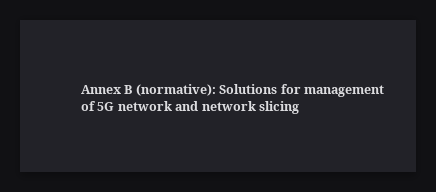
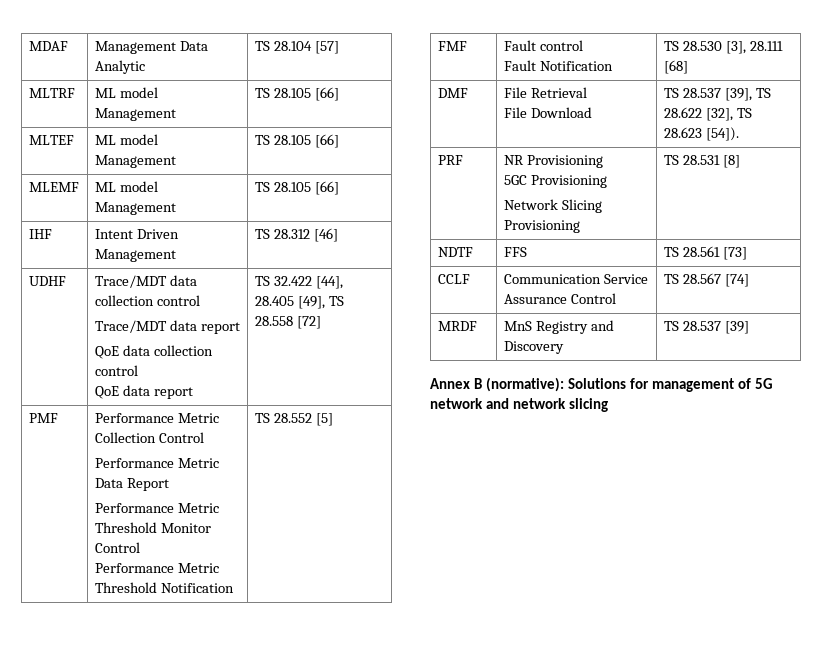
+ MDAF | Management Data Analytic | TS 28.104 [57]
+ MLTRF | ML model Management | TS 28.105 [66]
+ MLTEF | ML model Management | TS 28.105 [66]
+ MLEMF | ML model Management | TS 28.105 [66]
+ IHF | Intent Driven Management | TS 28.312 [46]
+ UDHF | Trace/MDT data collection control
+ Trace/MDT data report
+ QoE data collection control
+ QoE data report | TS 32.422 [44], 28.405 [49], TS 28.558 [72]
+ PMF | Performance Metric Collection Control
+ Performance Metric Data Report
+ Performance Metric Threshold Monitor Control
+ Performance Metric Threshold Notification | TS 28.552 [5]
+ FMF | Fault control
+ Fault Notification | TS 28.530 [3], 28.111 [68]
+ DMF | File Retrieval
+ File Download | TS 28.537 [39], TS 28.622 [32], TS 28.623 [54]).
+ PRF | NR Provisioning
+ 5GC Provisioning
+ Network Slicing Provisioning | TS 28.531 [8]
+ NDTF | FFS | TS 28.561 [73]
+ CCLF | Communication Service Assurance Control | TS 28.567 [74]
+ MRDF | MnS Registry and Discovery | TS 28.537 [39]

